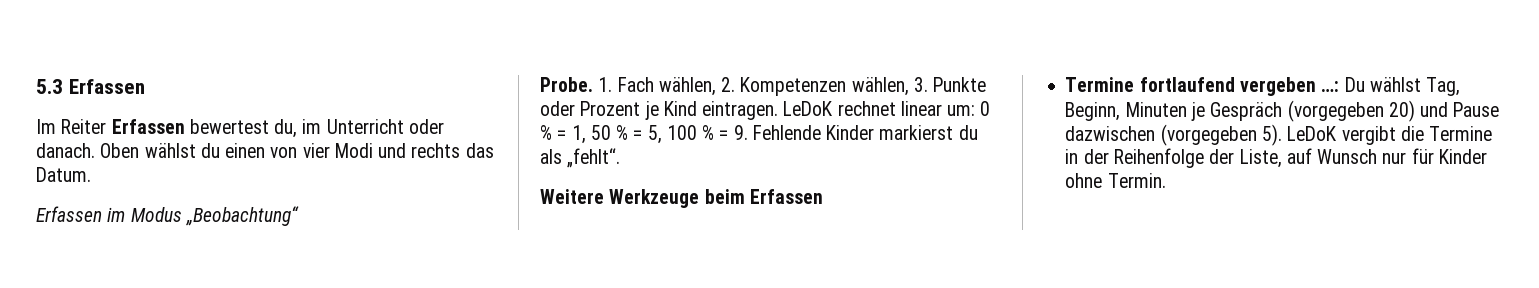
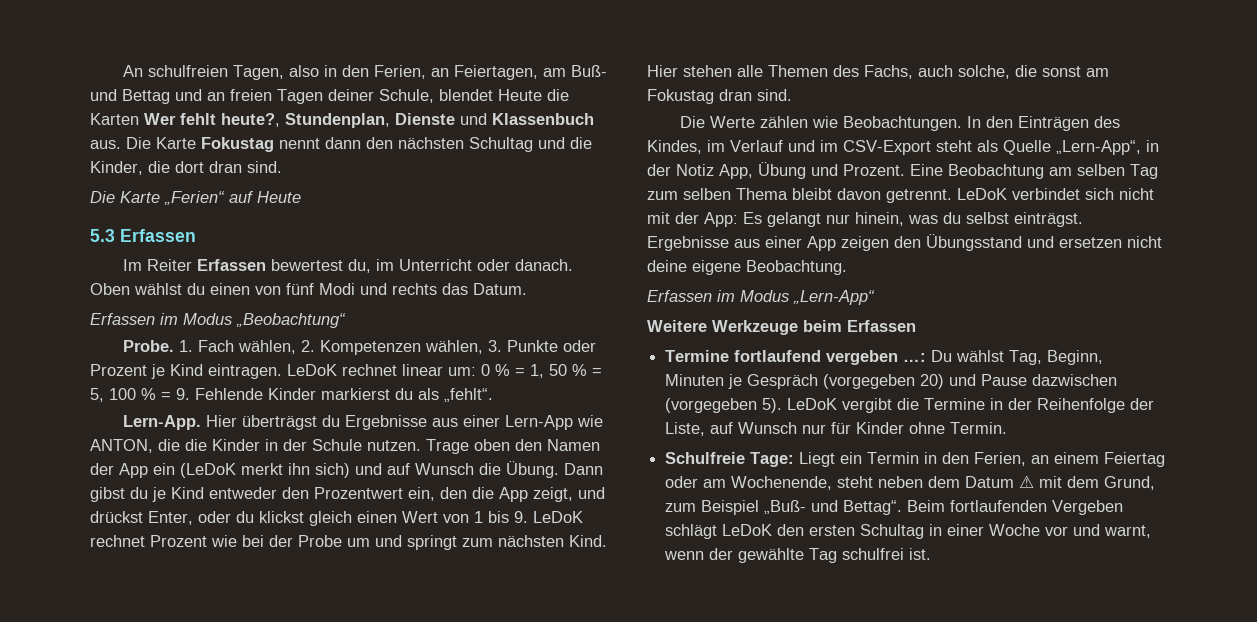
+ An schulfreien Tagen, also in den Ferien, an Feiertagen, am Buß- und Bettag und an freien Tagen deiner Schule, blendet Heute die Karten Wer fehlt heute?, Stundenplan, Dienste und Klassenbuch aus. Die Karte Fokustag nennt dann den nächsten Schultag und die Kinder, die dort dran sind.
+ Die Karte „Ferien“ auf Heute
- Oben wählst du einen von vier Modi und rechts das Datum.
+ Oben wählst du einen von fünf Modi und rechts das Datum.
+ Lern-App. Hier überträgst du Ergebnisse aus einer Lern-App wie ANTON, die die Kinder in der Schule nutzen. Trage oben den Namen der App ein (LeDoK merkt ihn sich) und auf Wunsch die Übung. Dann gibst du je Kind entweder den Prozentwert ein, den die App zeigt, und drückst Enter, oder du klickst gleich einen Wert von 1 bis 9. LeDoK rechnet Prozent wie bei der Probe um und springt zum nächsten Kind. Hier stehen alle Themen des Fachs, auch solche, die sonst am Fokustag dran sind.
+ Die Werte zählen wie Beobachtungen. In den Einträgen des Kindes, im Verlauf und im CSV-Export steht als Quelle „Lern-App“, in der Notiz App, Übung und Prozent. Eine Beobachtung am selben Tag zum selben Thema bleibt davon getrennt. LeDoK verbindet sich nicht mit der App: Es gelangt nur hinein, was du selbst einträgst. Ergebnisse aus einer App zeigen den Übungsstand und ersetzen nicht deine eigene Beobachtung.
+ Erfassen im Modus „Lern-App“
+ Schulfreie Tage: Liegt ein Termin in den Ferien, an einem Feiertag oder am Wochenende, steht neben dem Datum ⚠ mit dem Grund, zum Beispiel „Buß- und Bettag“. Beim fortlaufenden Vergeben schlägt LeDoK den ersten Schultag in einer Woche vor und warnt, wenn der gewählte Tag schulfrei ist.

